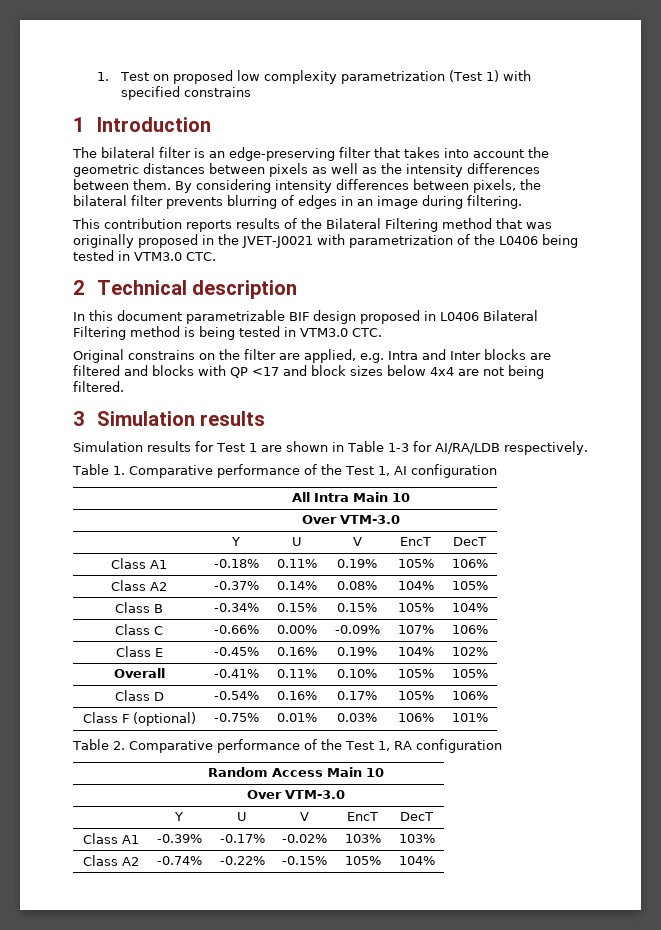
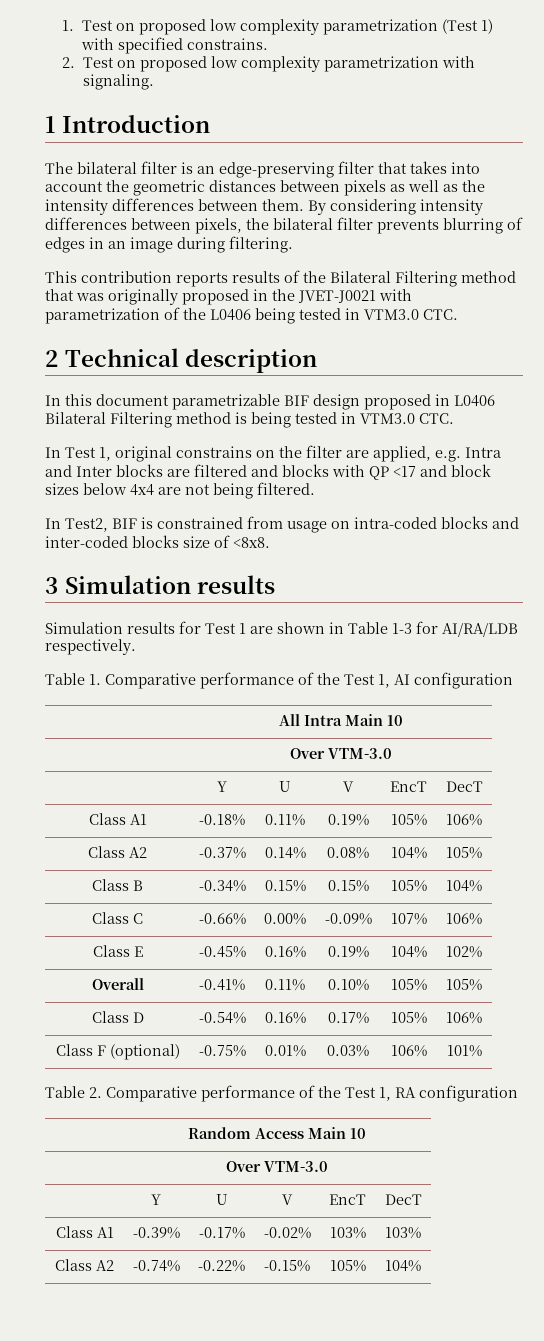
- 1. Test on proposed low complexity parametrization (Test 1) with specified constrains
+ 1. Test on proposed low complexity parametrization (Test 1) with specified constrains.
+ 2. Test on proposed low complexity parametrization with signaling.
- Original constrains on the filter are applied, e.g. Intra and Inter blocks are filtered and blocks with QP <17 and block sizes below 4x4 are not being filtered.
+ In Test 1, original constrains on the filter are applied, e.g. Intra and Inter blocks are filtered and blocks with QP <17 and block sizes below 4x4 are not being filtered.
+ In Test2, BIF is constrained from usage on intra-coded blocks and inter-coded blocks size of <8x8.

